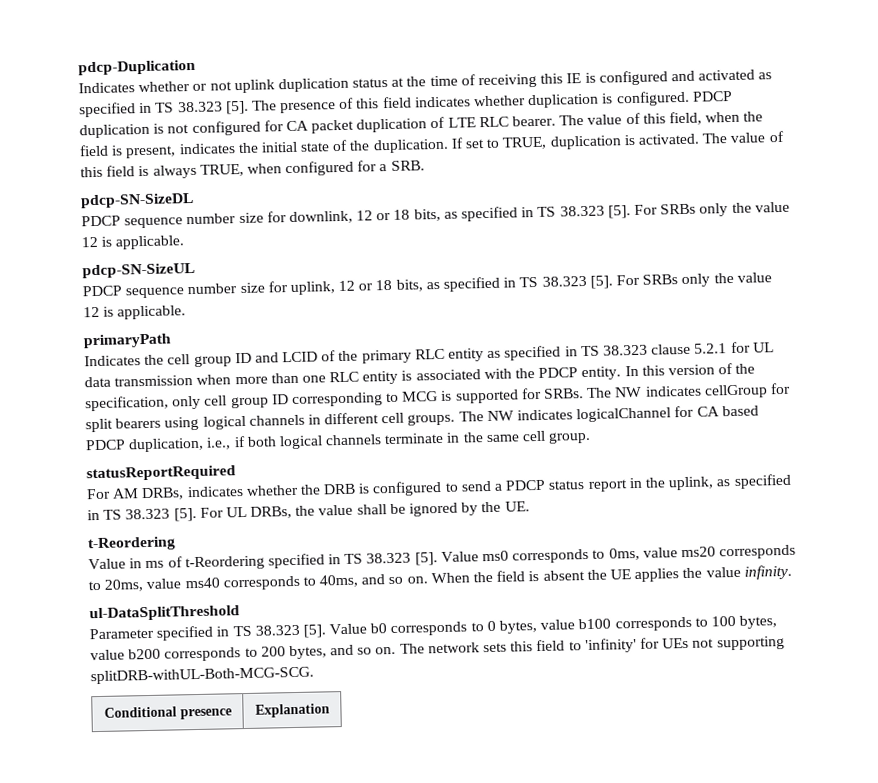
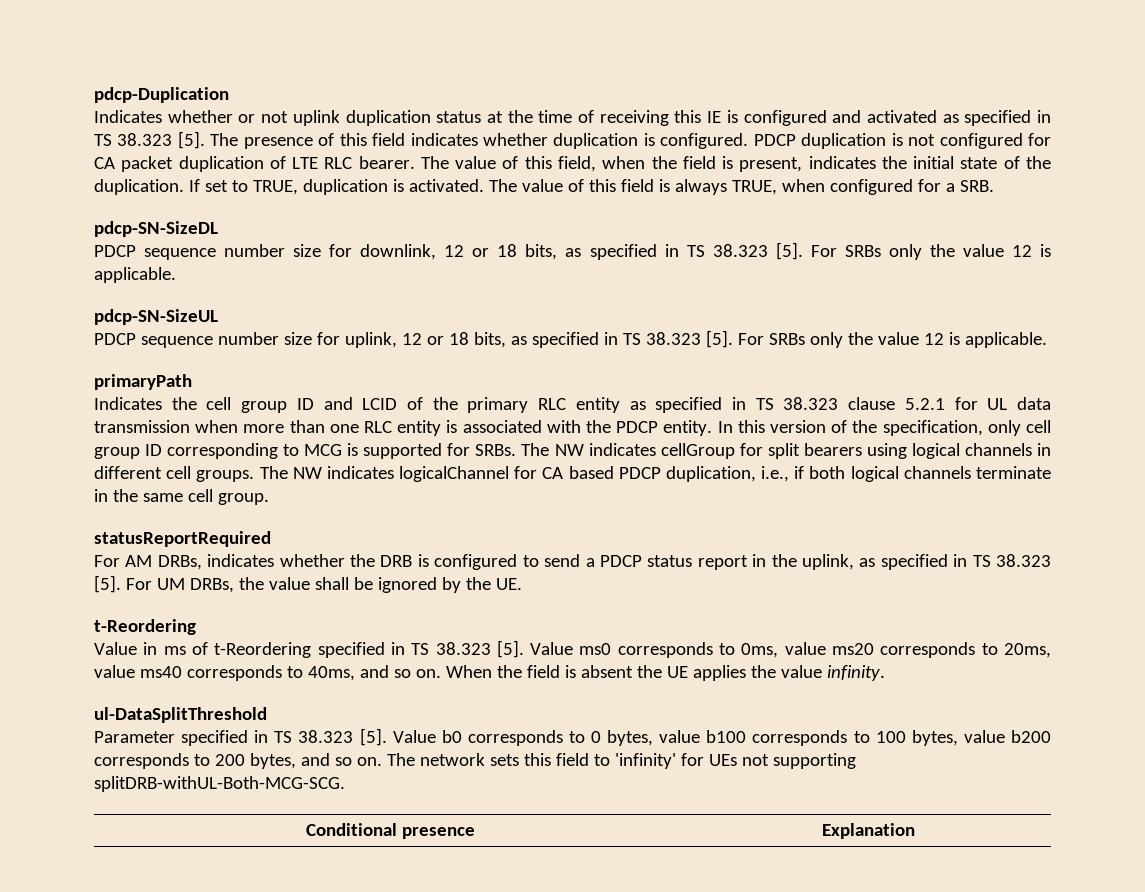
- For UL DRBs, the value shall be ignored by the UE.
+ For UM DRBs, the value shall be ignored by the UE.

